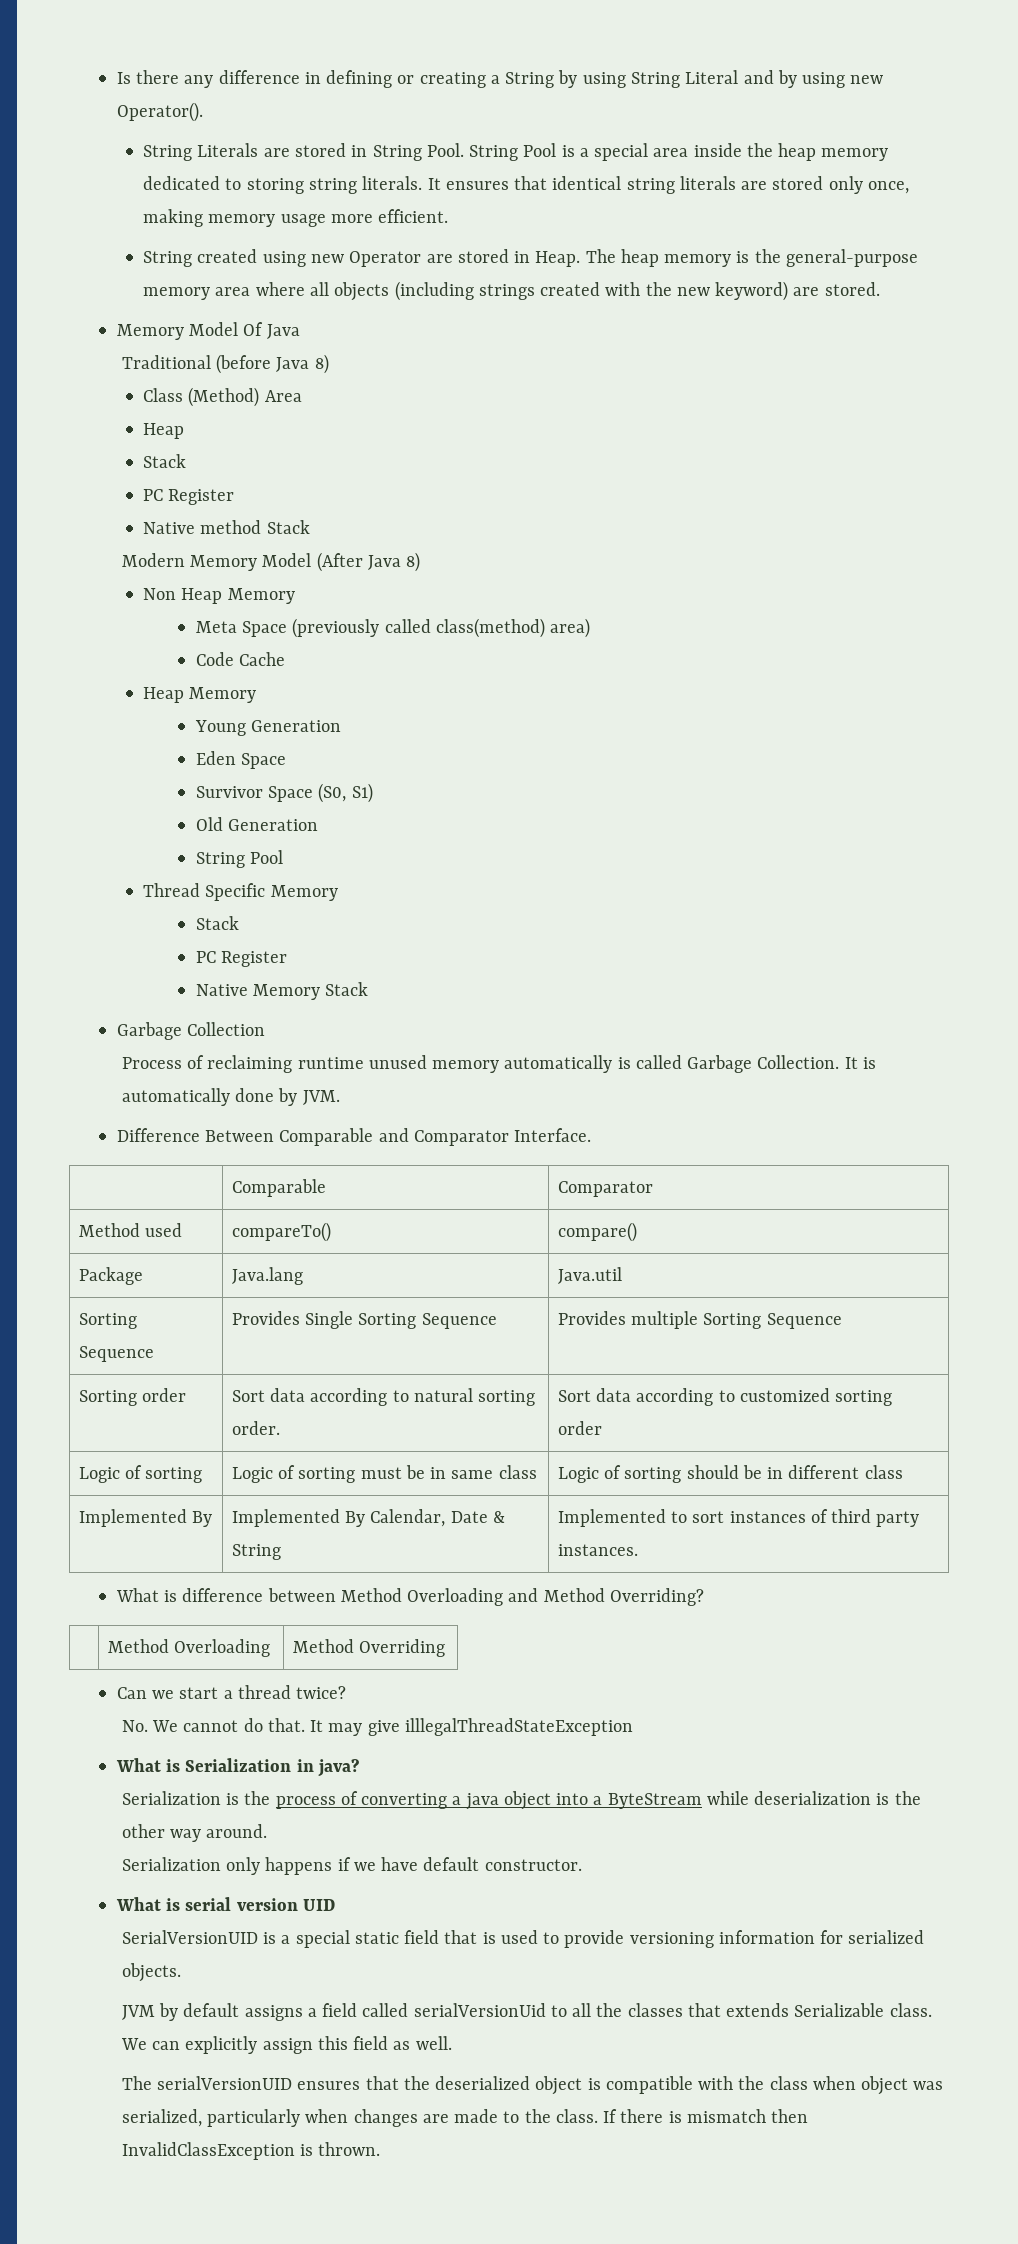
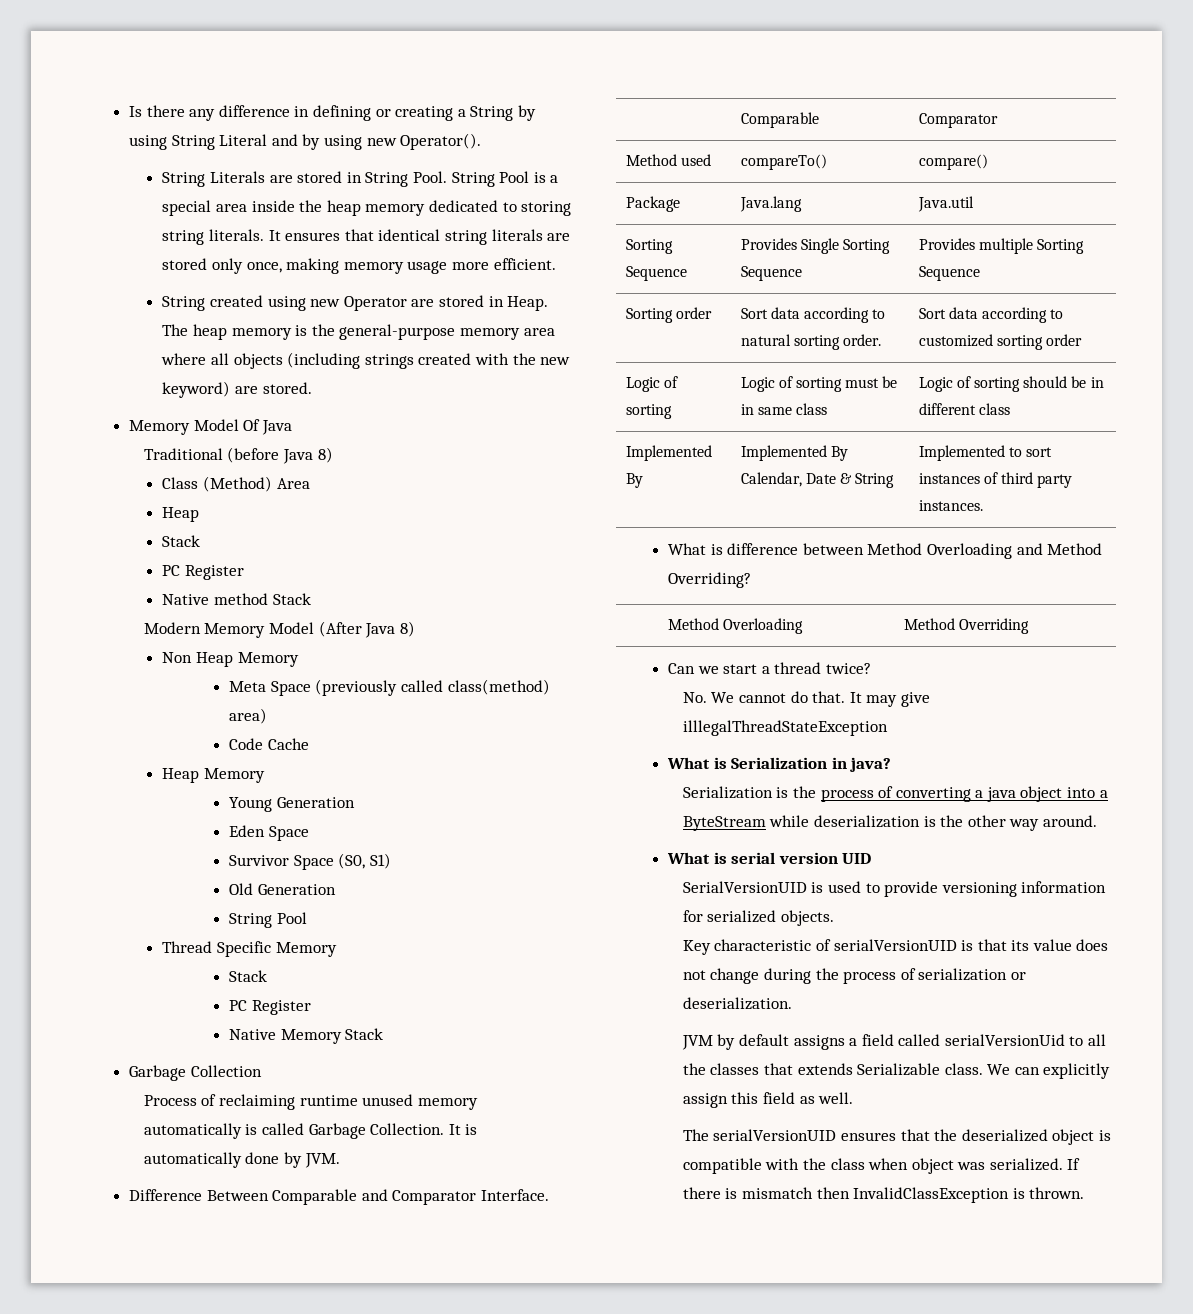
- Serialization only happens if we have default constructor.
- SerialVersionUID is a special static field that is used to provide versioning information for serialized objects.
+ SerialVersionUID is used to provide versioning information for serialized objects.
+ Key characteristic of serialVersionUID is that its value does not change during the process of serialization or deserialization.
- The serialVersionUID ensures that the deserialized object is compatible with the class when object was serialized, particularly when changes are made to the class.
+ The serialVersionUID ensures that the deserialized object is compatible with the class when object was serialized.

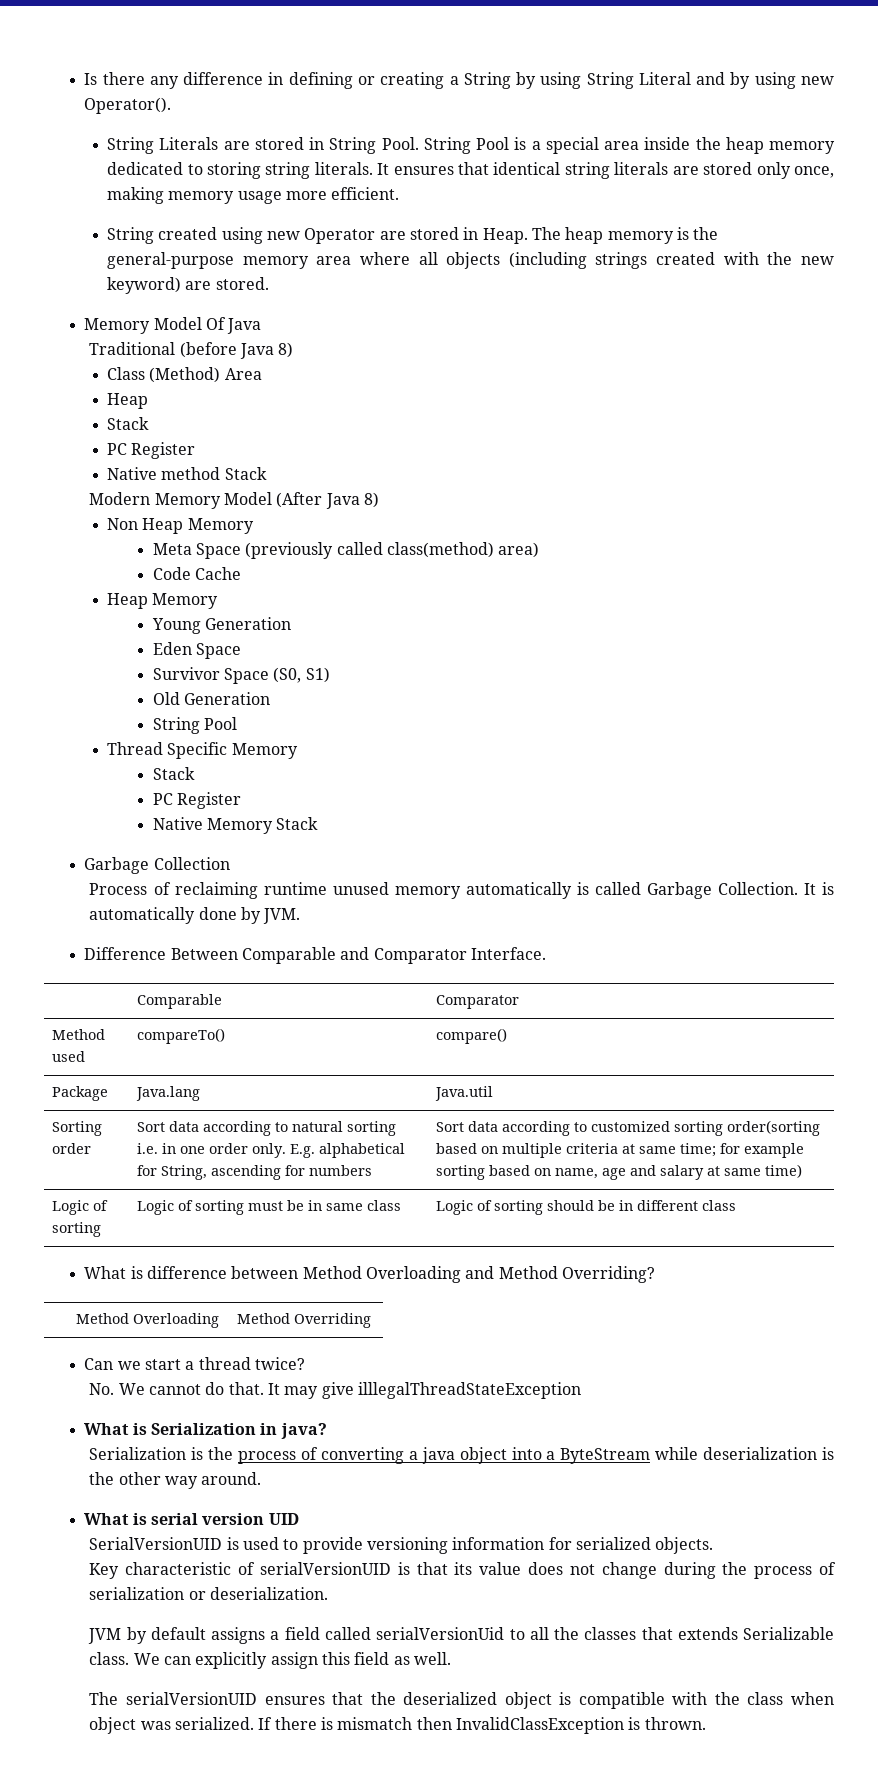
- Sorting Sequence | Provides Single Sorting Sequence | Provides multiple Sorting Sequence
- Sort data according to natural sorting order.
+ Sort data according to natural sorting i.e. in one order only. E.g. alphabetical for String, ascending for numbers
- Sort data according to customized sorting order
+ Sort data according to customized sorting order(sorting based on multiple criteria at same time; for example sorting based on name, age and salary at same time)
- Implemented By | Implemented By Calendar, Date & String | Implemented to sort instances of third party instances.

